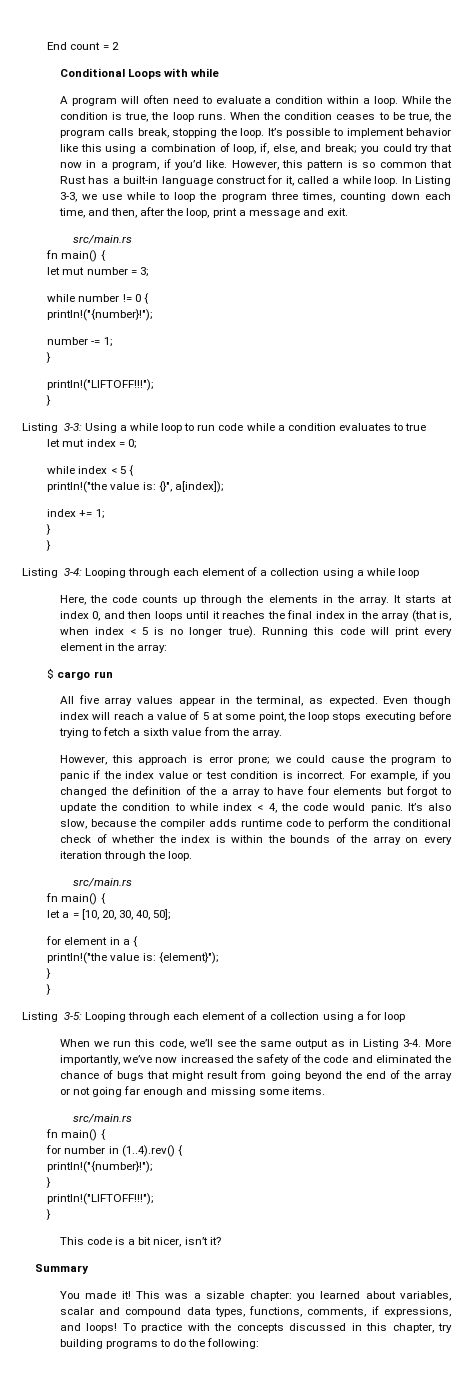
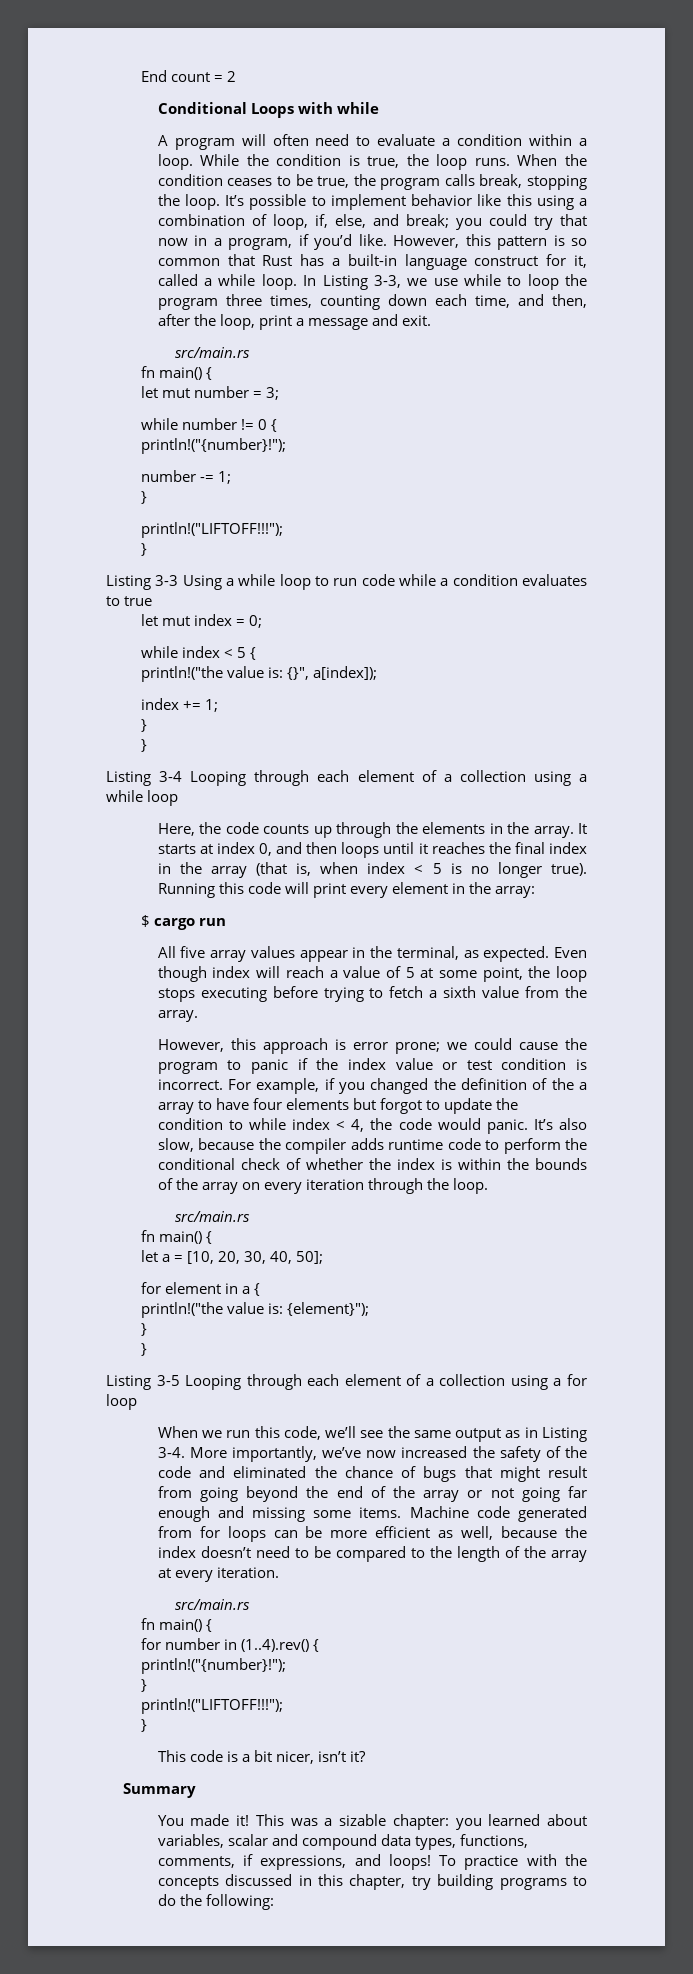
- Listing 3-3: Using a while loop to run code while a condition evaluates to true
+ Listing 3-3 Using a while loop to run code while a condition evaluates to true
- Listing 3-4: Looping through each element of a collection using a while loop
+ Listing 3-4 Looping through each element of a collection using a while loop
- Listing 3-5: Looping through each element of a collection using a for loop
+ Listing 3-5 Looping through each element of a collection using a for loop
+ Machine code generated from for loops can be more efficient as well, because the index doesn’t need to be compared to the length of the array at every iteration.

